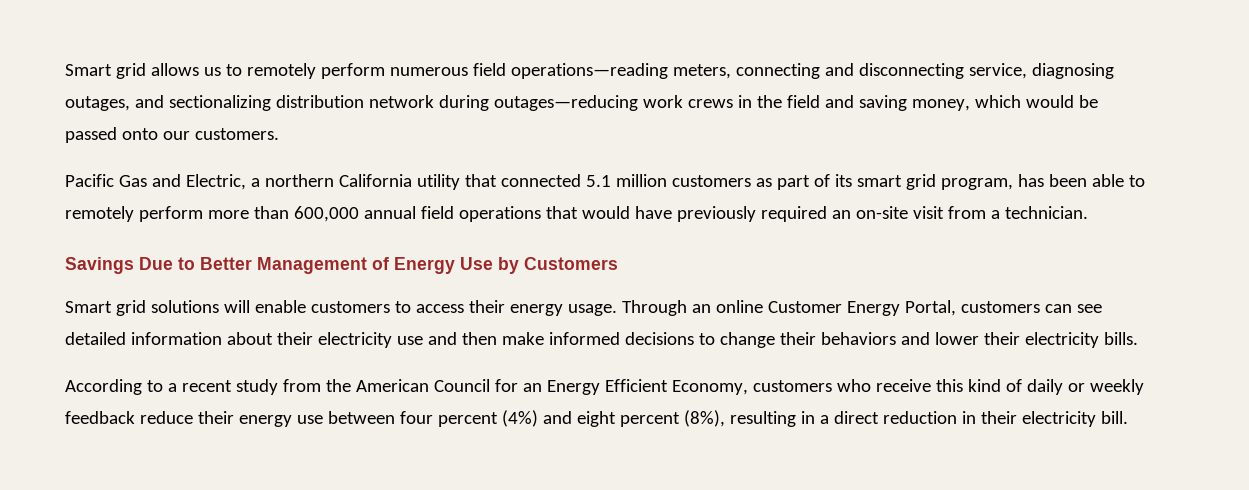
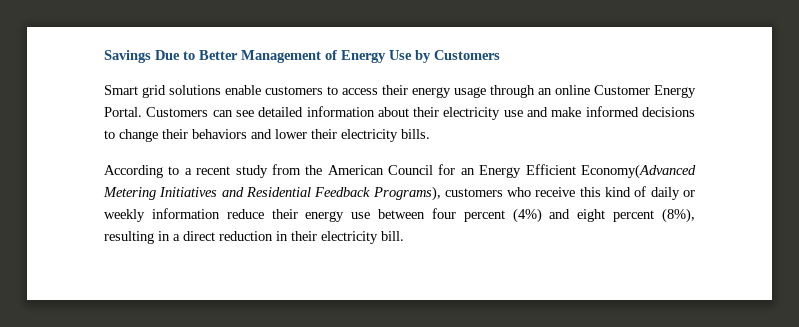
- Smart grid allows us to remotely perform numerous field operations—reading meters, connecting and disconnecting service, diagnosing outages, and sectionalizing distribution network during outages—reducing work crews in the field and saving money, which would be passed onto our customers.
- Pacific Gas and Electric, a northern California utility that connected 5.1 million customers as part of its smart grid program, has been able to remotely perform more than 600,000 annual field operations that would have previously required an on-site visit from a technician.
- Smart grid solutions will enable customers to access their energy usage. Through an online Customer Energy Portal, customers can see detailed information about their electricity use and then make informed decisions to change their behaviors and lower their electricity bills.
+ Smart grid solutions enable customers to access their energy usage through an online Customer Energy Portal. Customers can see detailed information about their electricity use and make informed decisions to change their behaviors and lower their electricity bills.
- According to a recent study from the American Council for an Energy Efficient Economy, customers who receive this kind of daily or weekly feedback reduce their energy use between four percent (4%) and eight percent (8%), resulting in a direct reduction in their electricity bill.
+ According to a recent study from the American Council for an Energy Efficient Economy(Advanced Metering Initiatives and Residential Feedback Programs), customers who receive this kind of daily or weekly information reduce their energy use between four percent (4%) and eight percent (8%), resulting in a direct reduction in their electricity bill.

